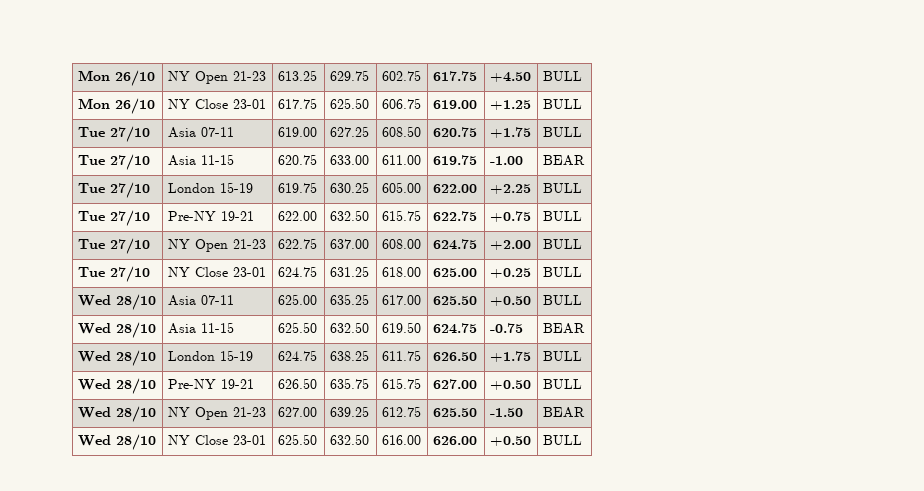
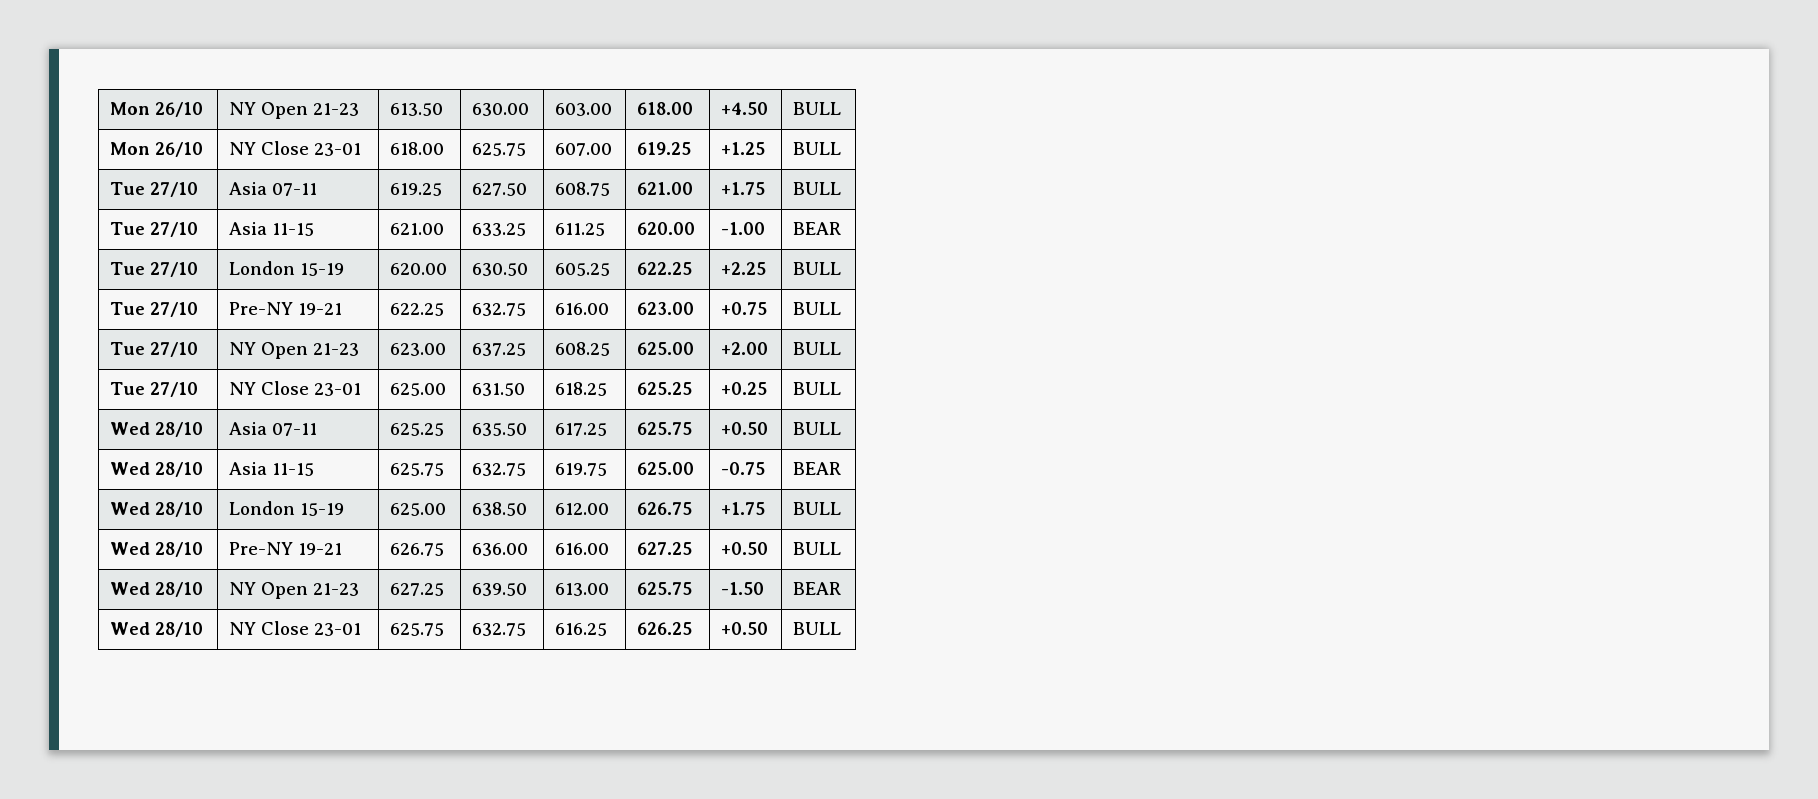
- Mon 26/10 | NY Open 21-23 | 613.25 | 629.75 | 602.75 | 617.75 | +4.50 | BULL
+ Mon 26/10 | NY Open 21-23 | 613.50 | 630.00 | 603.00 | 618.00 | +4.50 | BULL
- Mon 26/10 | NY Close 23-01 | 617.75 | 625.50 | 606.75 | 619.00 | +1.25 | BULL
+ Mon 26/10 | NY Close 23-01 | 618.00 | 625.75 | 607.00 | 619.25 | +1.25 | BULL
- Tue 27/10 | Asia 07-11 | 619.00 | 627.25 | 608.50 | 620.75 | +1.75 | BULL
+ Tue 27/10 | Asia 07-11 | 619.25 | 627.50 | 608.75 | 621.00 | +1.75 | BULL
- Tue 27/10 | Asia 11-15 | 620.75 | 633.00 | 611.00 | 619.75 | -1.00 | BEAR
+ Tue 27/10 | Asia 11-15 | 621.00 | 633.25 | 611.25 | 620.00 | -1.00 | BEAR
- Tue 27/10 | London 15-19 | 619.75 | 630.25 | 605.00 | 622.00 | +2.25 | BULL
+ Tue 27/10 | London 15-19 | 620.00 | 630.50 | 605.25 | 622.25 | +2.25 | BULL
- Tue 27/10 | Pre-NY 19-21 | 622.00 | 632.50 | 615.75 | 622.75 | +0.75 | BULL
+ Tue 27/10 | Pre-NY 19-21 | 622.25 | 632.75 | 616.00 | 623.00 | +0.75 | BULL
- Tue 27/10 | NY Open 21-23 | 622.75 | 637.00 | 608.00 | 624.75 | +2.00 | BULL
+ Tue 27/10 | NY Open 21-23 | 623.00 | 637.25 | 608.25 | 625.00 | +2.00 | BULL
- Tue 27/10 | NY Close 23-01 | 624.75 | 631.25 | 618.00 | 625.00 | +0.25 | BULL
+ Tue 27/10 | NY Close 23-01 | 625.00 | 631.50 | 618.25 | 625.25 | +0.25 | BULL
- Wed 28/10 | Asia 07-11 | 625.00 | 635.25 | 617.00 | 625.50 | +0.50 | BULL
+ Wed 28/10 | Asia 07-11 | 625.25 | 635.50 | 617.25 | 625.75 | +0.50 | BULL
- Wed 28/10 | Asia 11-15 | 625.50 | 632.50 | 619.50 | 624.75 | -0.75 | BEAR
+ Wed 28/10 | Asia 11-15 | 625.75 | 632.75 | 619.75 | 625.00 | -0.75 | BEAR
- Wed 28/10 | London 15-19 | 624.75 | 638.25 | 611.75 | 626.50 | +1.75 | BULL
+ Wed 28/10 | London 15-19 | 625.00 | 638.50 | 612.00 | 626.75 | +1.75 | BULL
- Wed 28/10 | Pre-NY 19-21 | 626.50 | 635.75 | 615.75 | 627.00 | +0.50 | BULL
+ Wed 28/10 | Pre-NY 19-21 | 626.75 | 636.00 | 616.00 | 627.25 | +0.50 | BULL
- Wed 28/10 | NY Open 21-23 | 627.00 | 639.25 | 612.75 | 625.50 | -1.50 | BEAR
+ Wed 28/10 | NY Open 21-23 | 627.25 | 639.50 | 613.00 | 625.75 | -1.50 | BEAR
- Wed 28/10 | NY Close 23-01 | 625.50 | 632.50 | 616.00 | 626.00 | +0.50 | BULL
+ Wed 28/10 | NY Close 23-01 | 625.75 | 632.75 | 616.25 | 626.25 | +0.50 | BULL

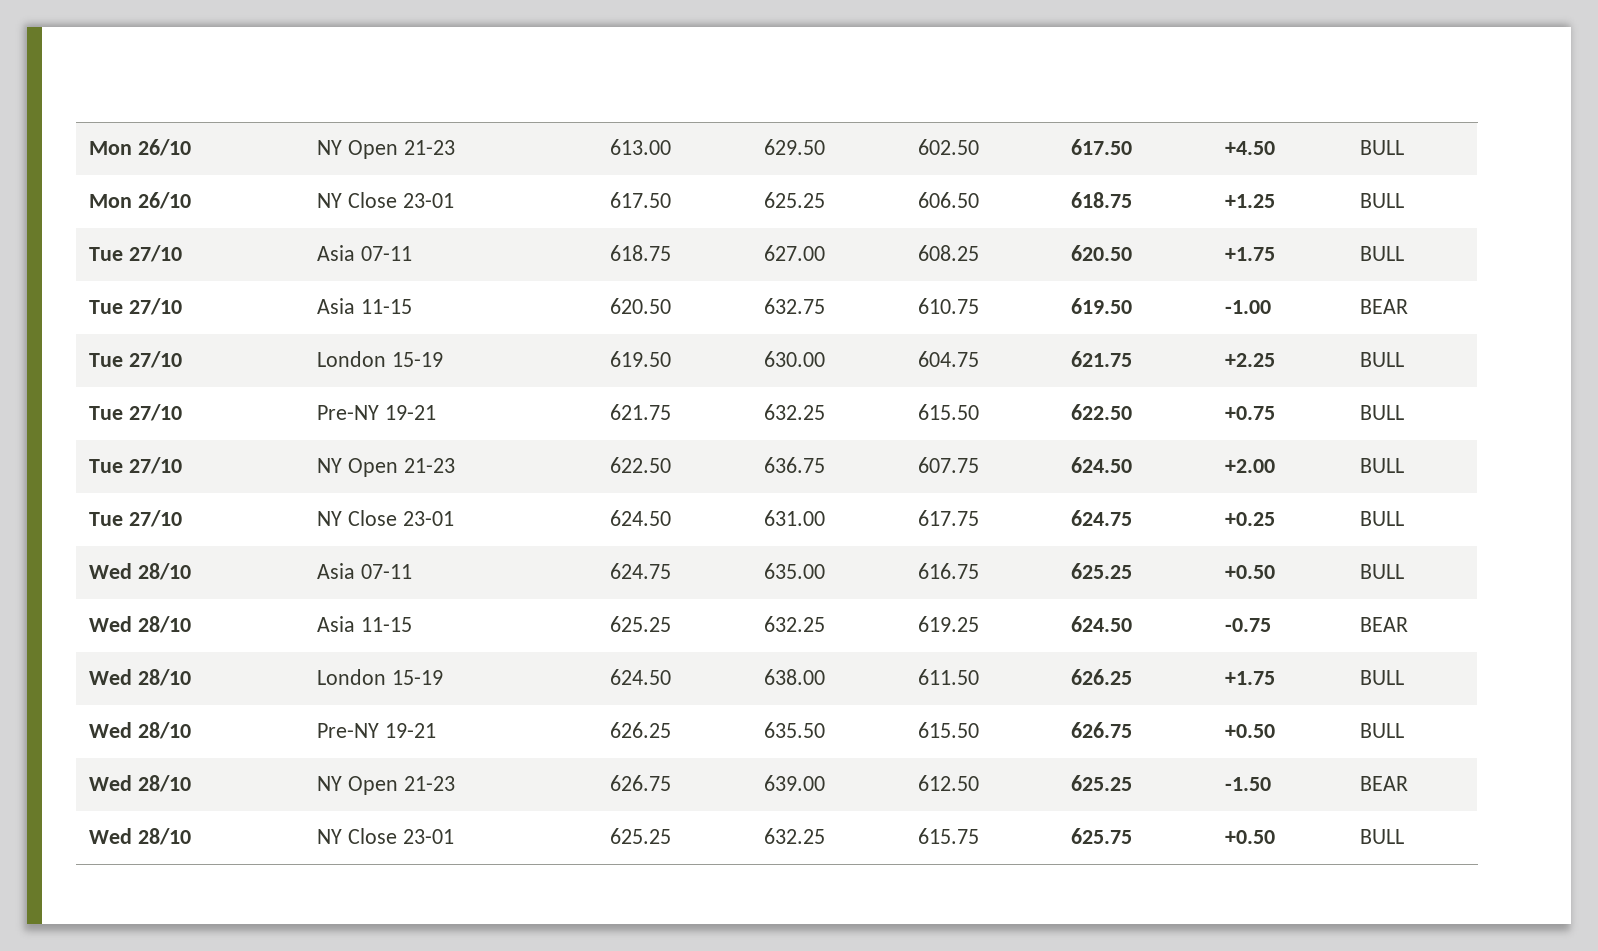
- Mon 26/10 | NY Open 21-23 | 613.50 | 630.00 | 603.00 | 618.00 | +4.50 | BULL
+ Mon 26/10 | NY Open 21-23 | 613.00 | 629.50 | 602.50 | 617.50 | +4.50 | BULL
- Mon 26/10 | NY Close 23-01 | 618.00 | 625.75 | 607.00 | 619.25 | +1.25 | BULL
+ Mon 26/10 | NY Close 23-01 | 617.50 | 625.25 | 606.50 | 618.75 | +1.25 | BULL
- Tue 27/10 | Asia 07-11 | 619.25 | 627.50 | 608.75 | 621.00 | +1.75 | BULL
+ Tue 27/10 | Asia 07-11 | 618.75 | 627.00 | 608.25 | 620.50 | +1.75 | BULL
- Tue 27/10 | Asia 11-15 | 621.00 | 633.25 | 611.25 | 620.00 | -1.00 | BEAR
+ Tue 27/10 | Asia 11-15 | 620.50 | 632.75 | 610.75 | 619.50 | -1.00 | BEAR
- Tue 27/10 | London 15-19 | 620.00 | 630.50 | 605.25 | 622.25 | +2.25 | BULL
+ Tue 27/10 | London 15-19 | 619.50 | 630.00 | 604.75 | 621.75 | +2.25 | BULL
- Tue 27/10 | Pre-NY 19-21 | 622.25 | 632.75 | 616.00 | 623.00 | +0.75 | BULL
+ Tue 27/10 | Pre-NY 19-21 | 621.75 | 632.25 | 615.50 | 622.50 | +0.75 | BULL
- Tue 27/10 | NY Open 21-23 | 623.00 | 637.25 | 608.25 | 625.00 | +2.00 | BULL
+ Tue 27/10 | NY Open 21-23 | 622.50 | 636.75 | 607.75 | 624.50 | +2.00 | BULL
- Tue 27/10 | NY Close 23-01 | 625.00 | 631.50 | 618.25 | 625.25 | +0.25 | BULL
+ Tue 27/10 | NY Close 23-01 | 624.50 | 631.00 | 617.75 | 624.75 | +0.25 | BULL
- Wed 28/10 | Asia 07-11 | 625.25 | 635.50 | 617.25 | 625.75 | +0.50 | BULL
+ Wed 28/10 | Asia 07-11 | 624.75 | 635.00 | 616.75 | 625.25 | +0.50 | BULL
- Wed 28/10 | Asia 11-15 | 625.75 | 632.75 | 619.75 | 625.00 | -0.75 | BEAR
+ Wed 28/10 | Asia 11-15 | 625.25 | 632.25 | 619.25 | 624.50 | -0.75 | BEAR
- Wed 28/10 | London 15-19 | 625.00 | 638.50 | 612.00 | 626.75 | +1.75 | BULL
+ Wed 28/10 | London 15-19 | 624.50 | 638.00 | 611.50 | 626.25 | +1.75 | BULL
- Wed 28/10 | Pre-NY 19-21 | 626.75 | 636.00 | 616.00 | 627.25 | +0.50 | BULL
+ Wed 28/10 | Pre-NY 19-21 | 626.25 | 635.50 | 615.50 | 626.75 | +0.50 | BULL
- Wed 28/10 | NY Open 21-23 | 627.25 | 639.50 | 613.00 | 625.75 | -1.50 | BEAR
+ Wed 28/10 | NY Open 21-23 | 626.75 | 639.00 | 612.50 | 625.25 | -1.50 | BEAR
- Wed 28/10 | NY Close 23-01 | 625.75 | 632.75 | 616.25 | 626.25 | +0.50 | BULL
+ Wed 28/10 | NY Close 23-01 | 625.25 | 632.25 | 615.75 | 625.75 | +0.50 | BULL

